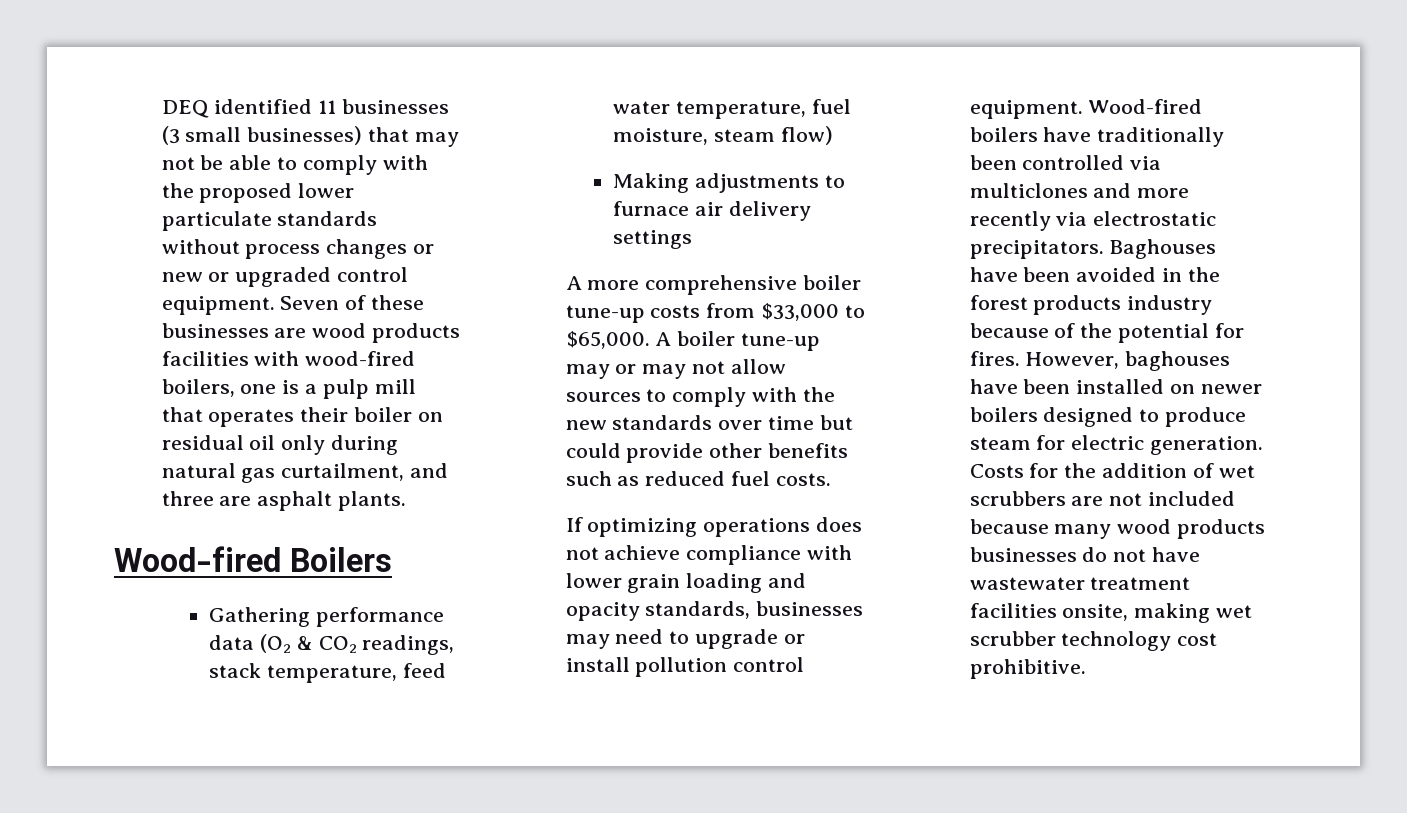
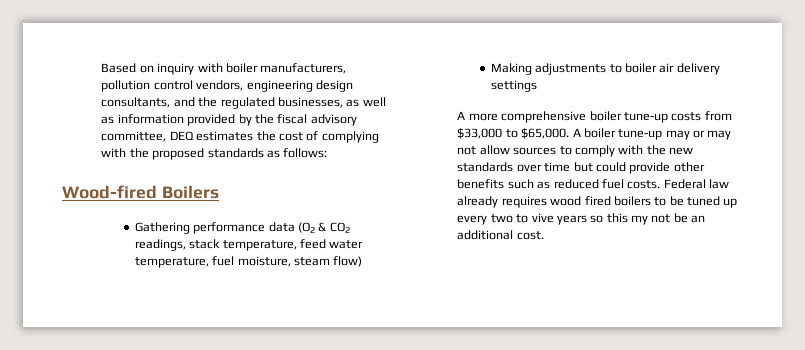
- DEQ identified 11 businesses (3 small businesses) that may not be able to comply with the proposed lower particulate standards without process changes or new or upgraded control equipment. Seven of these businesses are wood products facilities with wood-fired boilers, one is a pulp mill that operates their boiler on residual oil only during natural gas curtailment, and three are asphalt plants.
+ Based on inquiry with boiler manufacturers, pollution control vendors, engineering design consultants, and the regulated businesses, as well as information provided by the fiscal advisory committee, DEQ estimates the cost of complying with the proposed standards as follows:
- Making adjustments to furnace air delivery settings
+ Making adjustments to boiler air delivery settings
- A boiler tune-up may or may not allow sources to comply with the new standards over time but could provide other benefits such as reduced fuel costs.
- If optimizing operations does not achieve compliance with lower grain loading and opacity standards, businesses may need to upgrade or install pollution control equipment. Wood-fired boilers have traditionally been controlled via multiclones and more recently via electrostatic precipitators. Baghouses have been avoided in the forest products industry because of the potential for fires. However, baghouses have been installed on newer boilers designed to produce steam for electric generation. Costs for the addition of wet scrubbers are not included because many wood products businesses do not have wastewater treatment facilities onsite, making wet scrubber technology cost prohibitive.
+ A boiler tune-up may or may not allow sources to comply with the new standards over time but could provide other benefits such as reduced fuel costs. Federal law already requires wood fired boilers to be tuned up every two to vive years so this my not be an additional cost.

